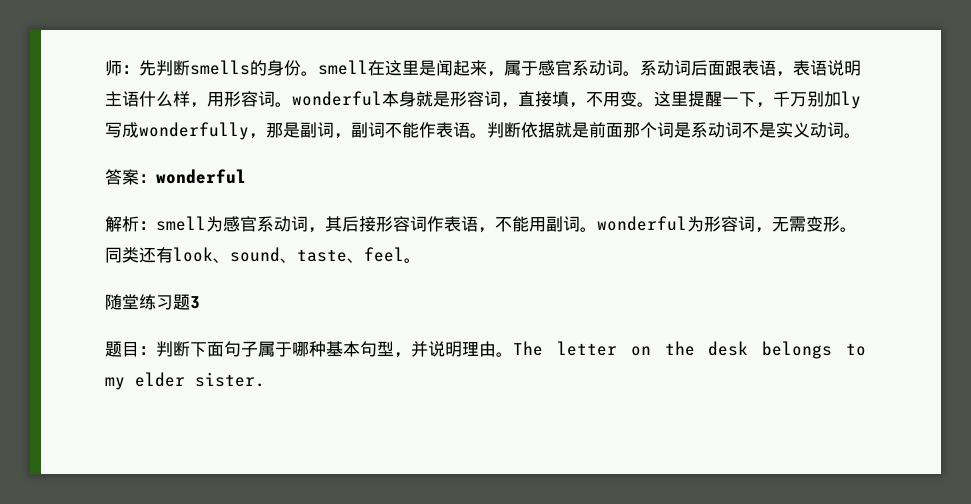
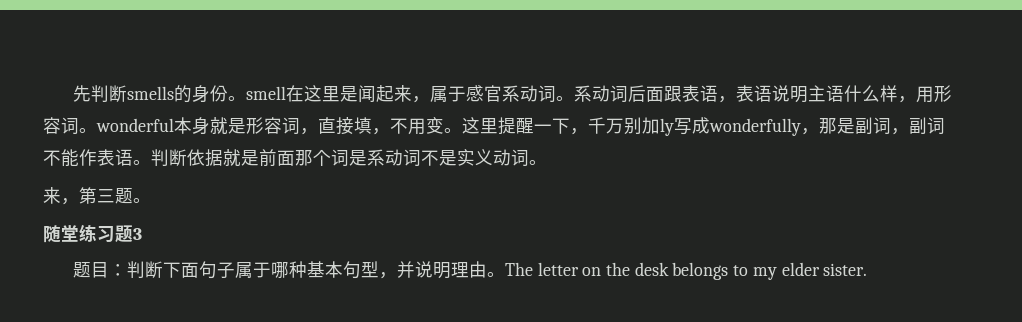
- 师：先判断smells的身份。smell在这里是闻起来，属于感官系动词。
+ 先判断smells的身份。smell在这里是闻起来，属于感官系动词。
- 答案：wonderful
- 解析：smell为感官系动词，其后接形容词作表语，不能用副词。wonderful为形容词，无需变形。同类还有look、sound、taste、feel。
+ 来，第三题。

